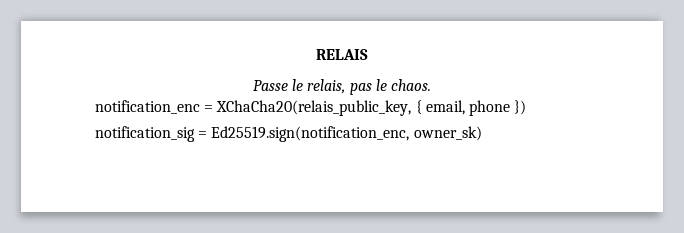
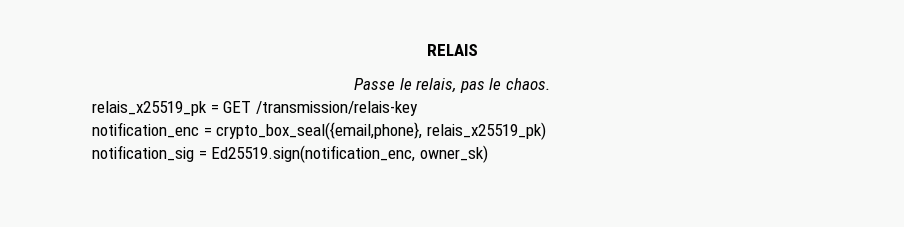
- notification_enc = XChaCha20(relais_public_key, { email, phone })
+ relais_x25519_pk = GET /transmission/relais-key
+ notification_enc = crypto_box_seal({email,phone}, relais_x25519_pk)

